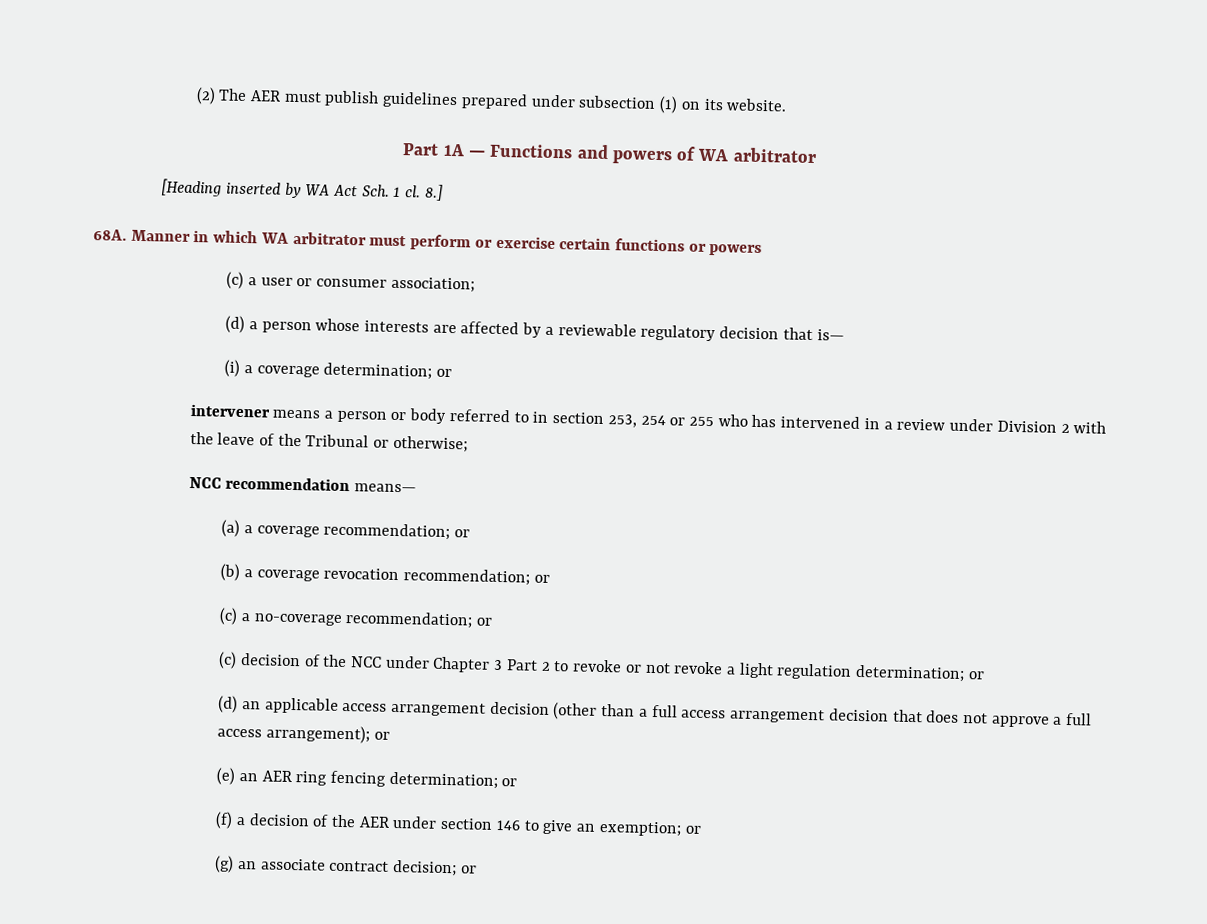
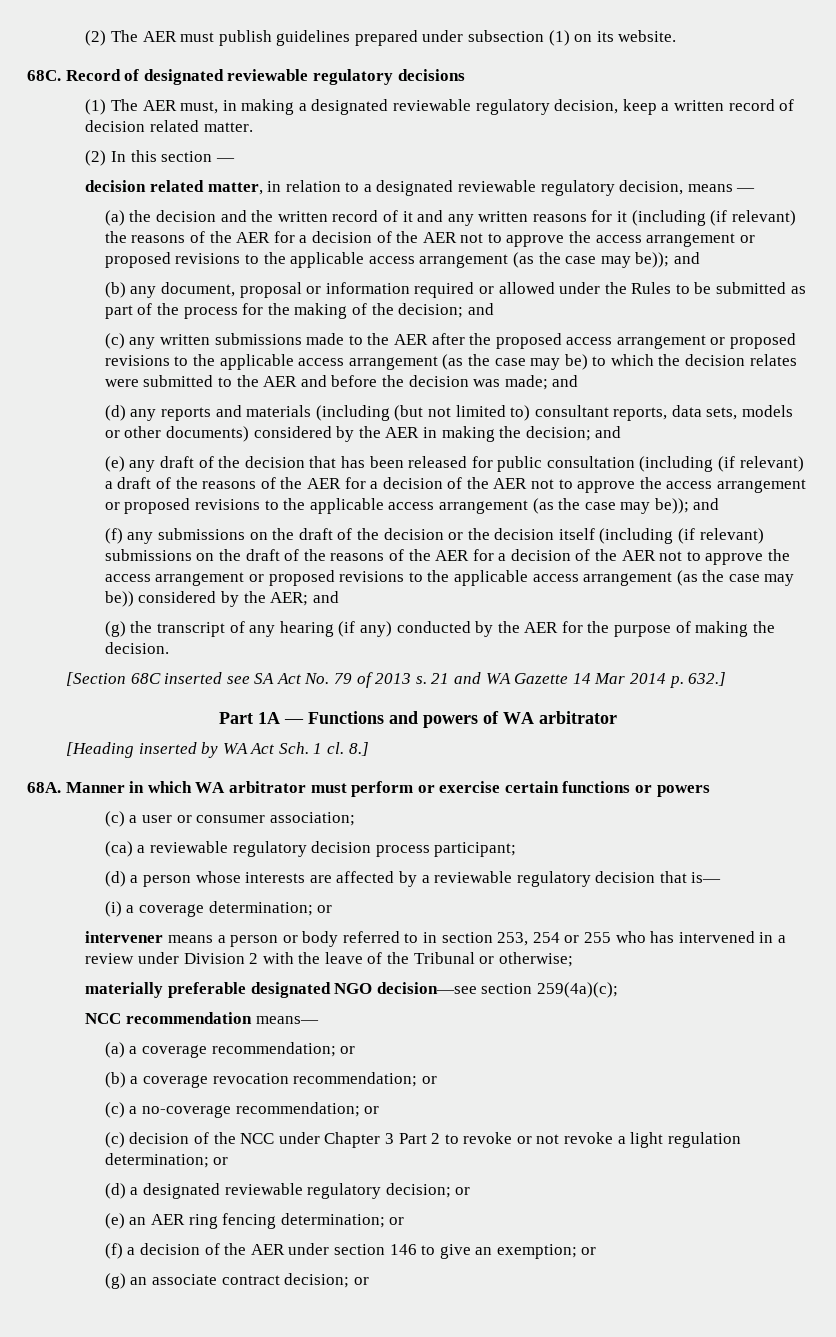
+ 68C. Record of designated reviewable regulatory decisions
+ (1) The AER must, in making a designated reviewable regulatory decision, keep a written record of decision related matter.
+ (2) In this section —
+ decision related matter, in relation to a designated reviewable regulatory decision, means —
+ (a) the decision and the written record of it and any written reasons for it (including (if relevant) the reasons of the AER for a decision of the AER not to approve the access arrangement or proposed revisions to the applicable access arrangement (as the case may be)); and
+ (b) any document, proposal or information required or allowed under the Rules to be submitted as part of the process for the making of the decision; and
+ (c) any written submissions made to the AER after the proposed access arrangement or proposed revisions to the applicable access arrangement (as the case may be) to which the decision relates were submitted to the AER and before the decision was made; and
+ (d) any reports and materials (including (but not limited to) consultant reports, data sets, models or other documents) considered by the AER in making the decision; and
+ (e) any draft of the decision that has been released for public consultation (including (if relevant) a draft of the reasons of the AER for a decision of the AER not to approve the access arrangement or proposed revisions to the applicable access arrangement (as the case may be)); and
+ (f) any submissions on the draft of the decision or the decision itself (including (if relevant) submissions on the draft of the reasons of the AER for a decision of the AER not to approve the access arrangement or proposed revisions to the applicable access arrangement (as the case may be)) considered by the AER; and
+ (g) the transcript of any hearing (if any) conducted by the AER for the purpose of making the decision.
+ [Section 68C inserted see SA Act No. 79 of 2013 s. 21 and WA Gazette 14 Mar 2014 p. 632.]
+ (ca) a reviewable regulatory decision process participant;
+ materially preferable designated NGO decision—see section 259(4a)(c);
- (d) an applicable access arrangement decision (other than a full access arrangement decision that does not approve a full access arrangement); or
+ (d) a designated reviewable regulatory decision; or

